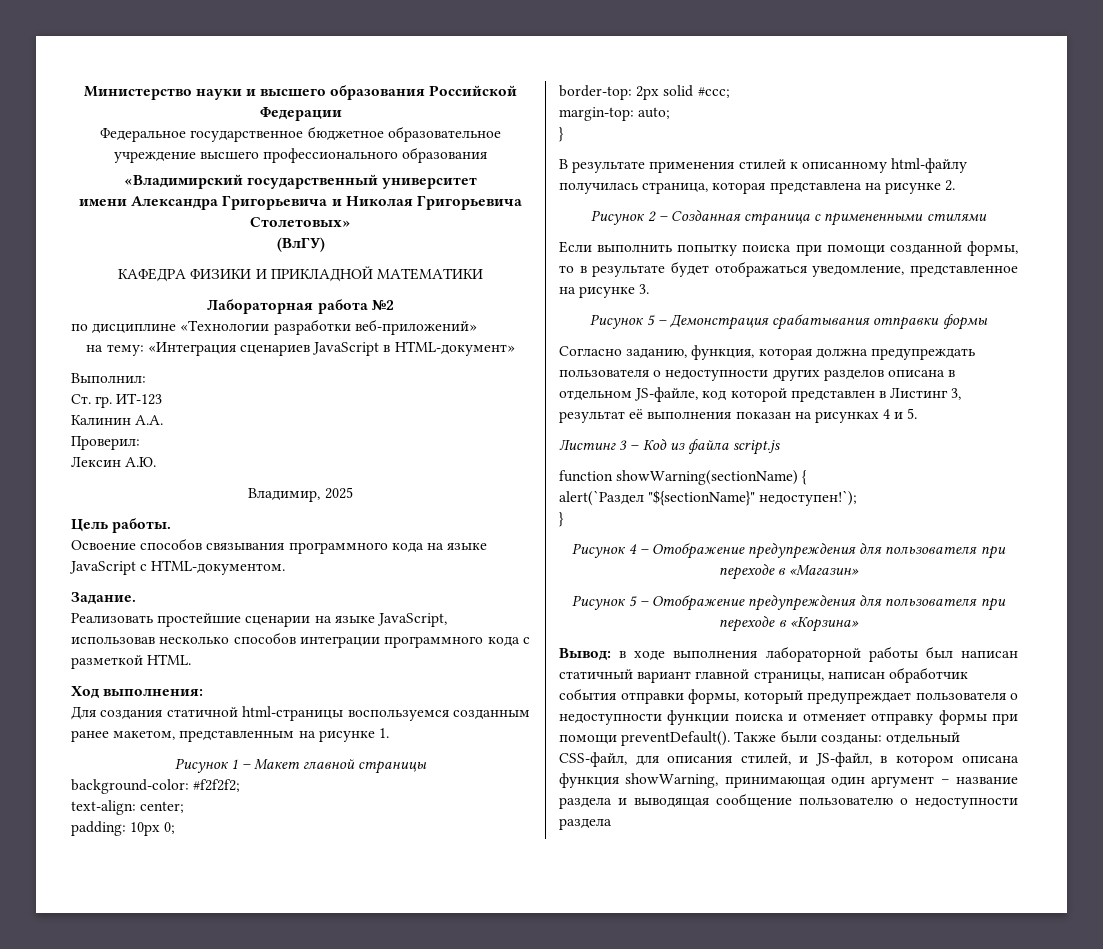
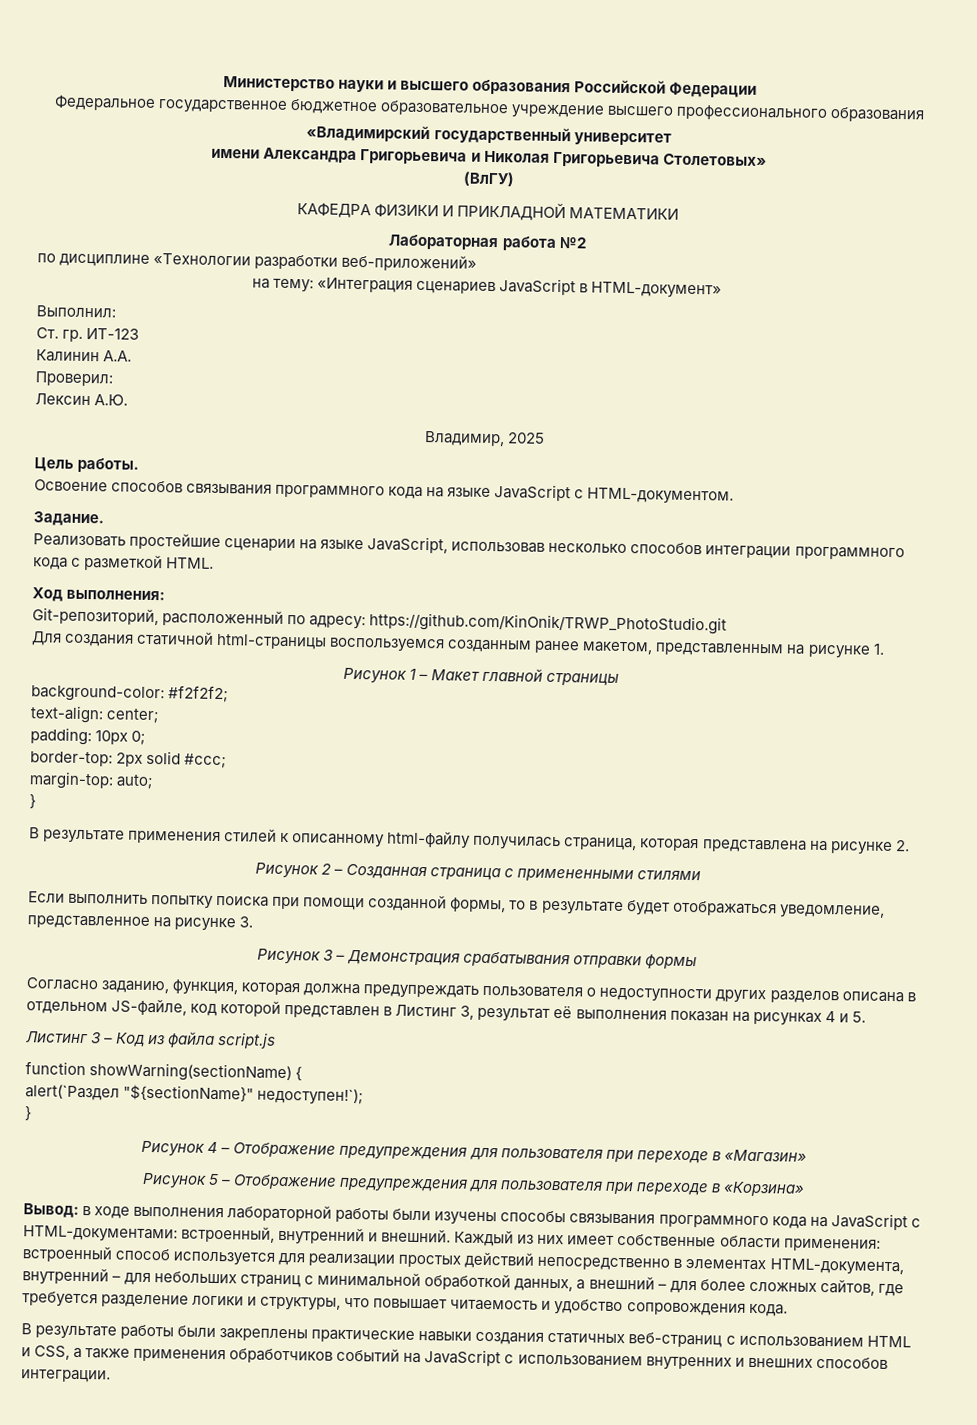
+ Git-репозиторий, расположенный по адресу: https://github.com/KinOnik/TRWP_PhotoStudio.git
- Рисунок 5 – Демонстрация срабатывания отправки формы
+ Рисунок 3 – Демонстрация срабатывания отправки формы
- Вывод: в ходе выполнения лабораторной работы был написан статичный вариант главной страницы, написан обработчик события отправки формы, который предупреждает пользователя о недоступности функции поиска и отменяет отправку формы при помощи preventDefault(). Также были созданы: отдельный CSS-файл, для описания стилей, и JS-файл, в котором описана функция showWarning, принимающая один аргумент – название раздела и выводящая сообщение пользователю о недоступности раздела
+ Вывод: в ходе выполнения лабораторной работы были изучены способы связывания программного кода на JavaScript с HTML-документами: встроенный, внутренний и внешний. Каждый из них имеет собственные области применения: встроенный способ используется для реализации простых действий непосредственно в элементах HTML-документа, внутренний – для небольших страниц с минимальной обработкой данных, а внешний – для более сложных сайтов, где требуется разделение логики и структуры, что повышает читаемость и удобство сопровождения кода.
+ В результате работы были закреплены практические навыки создания статичных веб-страниц с использованием HTML и CSS, а также применения обработчиков событий на JavaScript с использованием внутренних и внешних способов интеграции.

